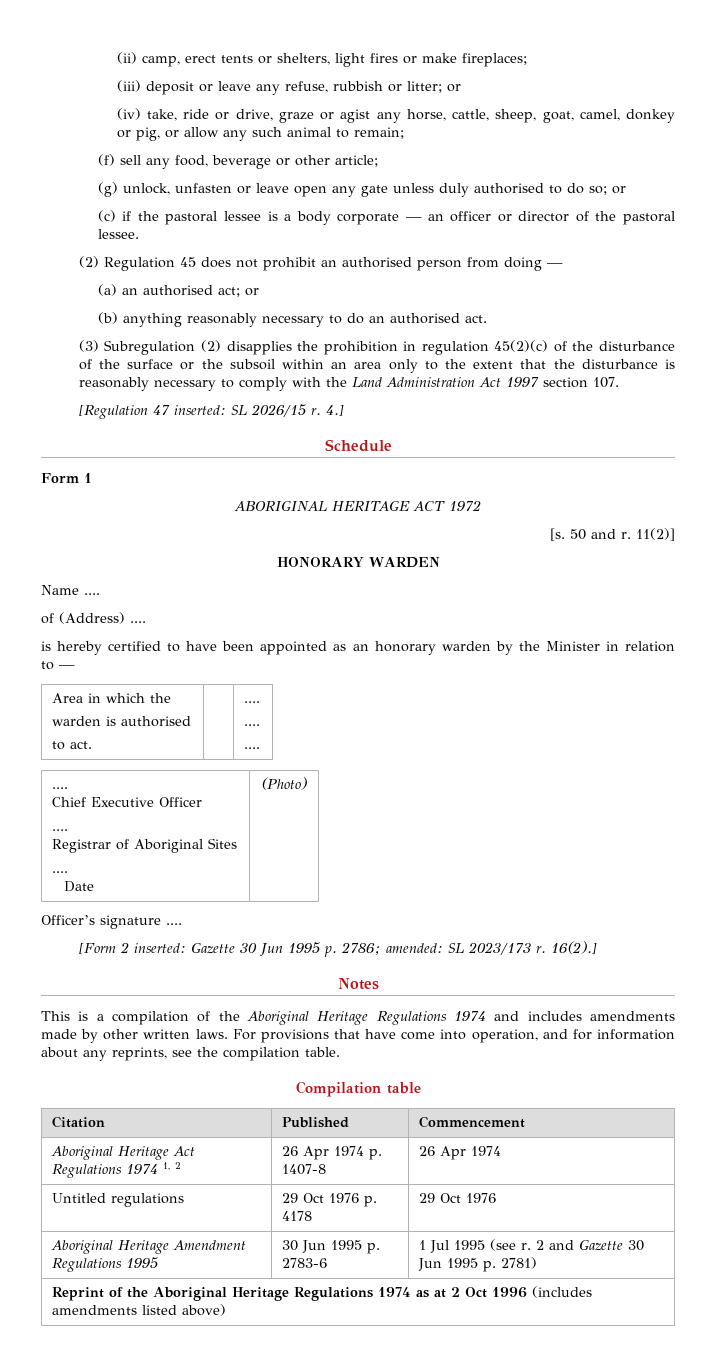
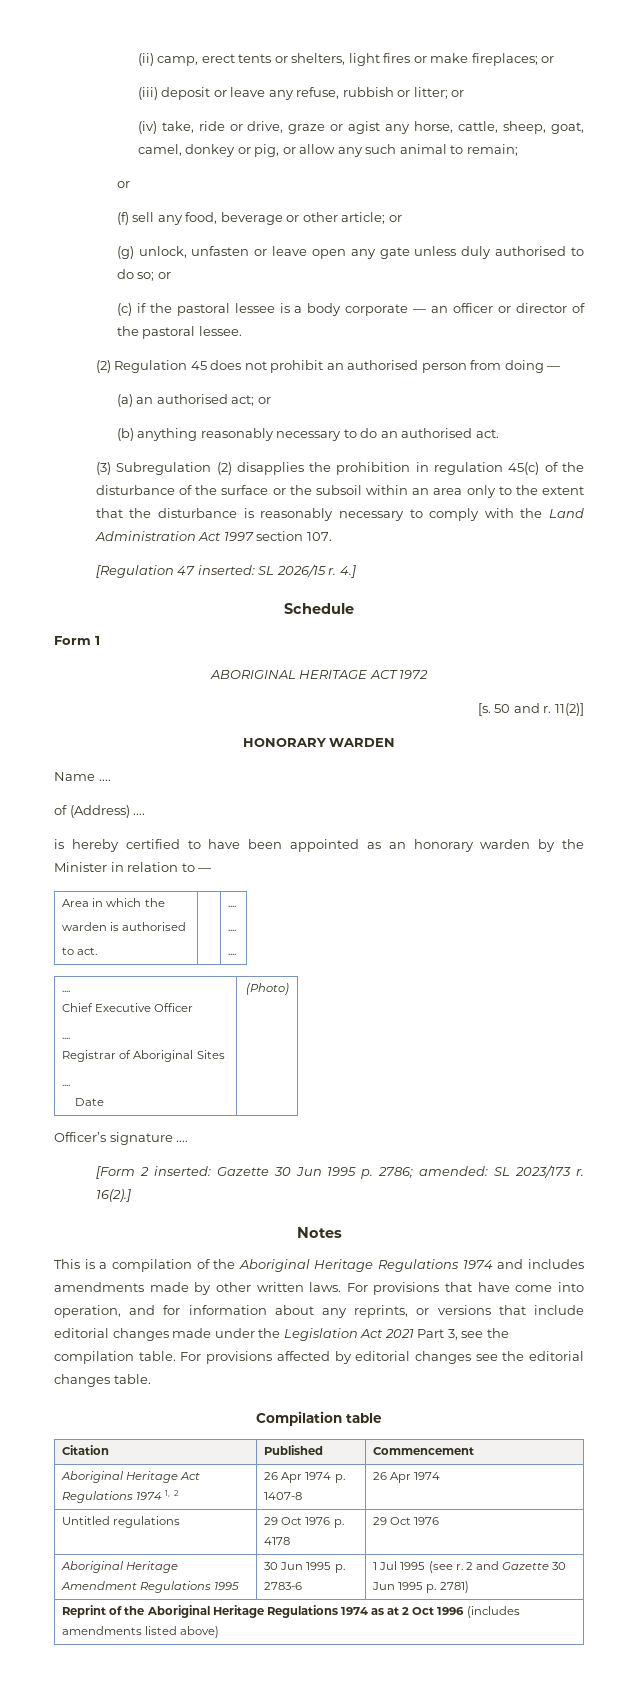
- (ii) camp, erect tents or shelters, light fires or make fireplaces;
+ (ii) camp, erect tents or shelters, light fires or make fireplaces; or
  (iv) take, ride or drive, graze or agist any horse, cattle, sheep, goat, camel, donkey or pig, or allow any such animal to remain;
+ or
- (f) sell any food, beverage or other article;
+ (f) sell any food, beverage or other article; or
- (3) Subregulation (2) disapplies the prohibition in regulation 45(2)(c) of the disturbance of the surface or the subsoil within an area only to the extent that the disturbance is reasonably necessary to comply with the Land Administration Act 1997 section 107.
+ (3) Subregulation (2) disapplies the prohibition in regulation 45(c) of the disturbance of the surface or the subsoil within an area only to the extent that the disturbance is reasonably necessary to comply with the Land Administration Act 1997 section 107.
- For provisions that have come into operation, and for information about any reprints, see the compilation table.
+ For provisions that have come into operation, and for information about any reprints, or versions that include editorial changes made under the Legislation Act 2021 Part 3, see the compilation table. For provisions affected by editorial changes see the editorial changes table.

